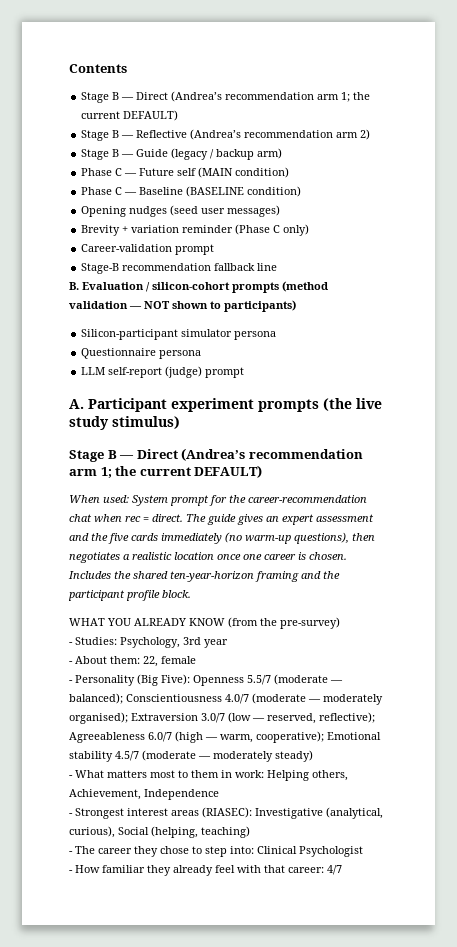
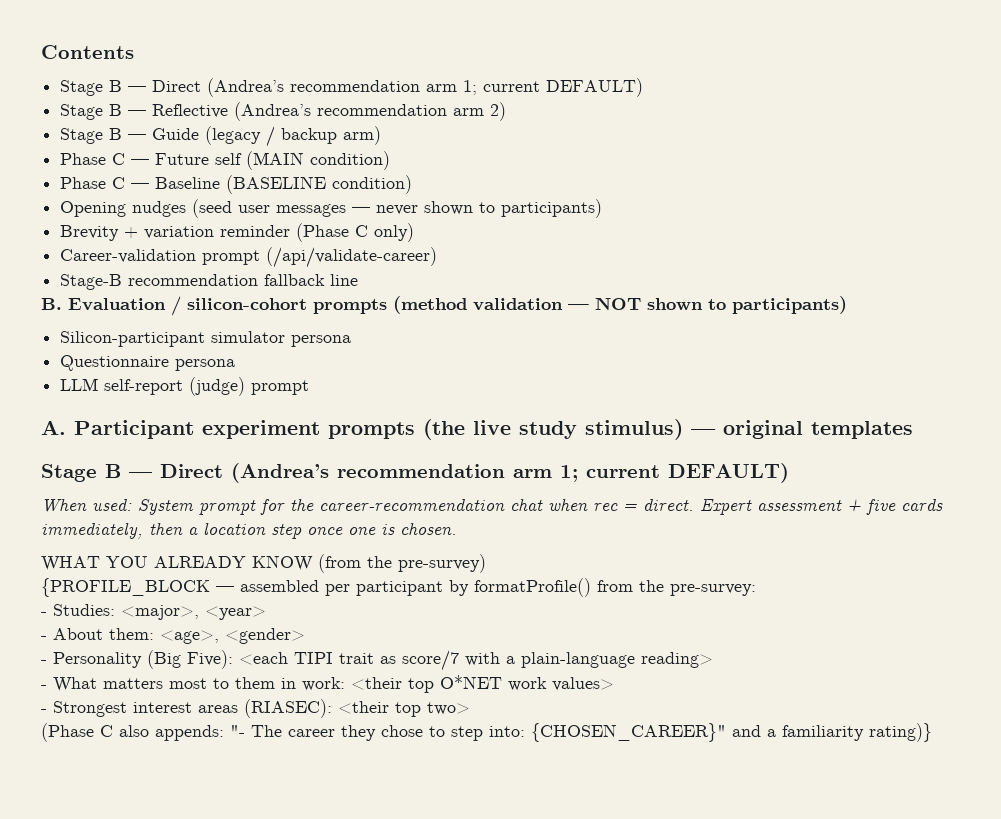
  Contents
- Stage B — Direct (Andrea’s recommendation arm 1; the current DEFAULT)
+ Stage B — Direct (Andrea’s recommendation arm 1; current DEFAULT)
- Opening nudges (seed user messages)
+ Opening nudges (seed user messages — never shown to participants)
- Career-validation prompt
+ Career-validation prompt (/api/validate-career)
- A. Participant experiment prompts (the live study stimulus)
- Stage B — Direct (Andrea’s recommendation arm 1; the current DEFAULT)
+ A. Participant experiment prompts (the live study stimulus) — original templates
+ Stage B — Direct (Andrea’s recommendation arm 1; current DEFAULT)
- The guide gives an expert assessment and the five cards immediately (no warm-up questions), then negotiates a realistic location once one career is chosen. Includes the shared ten-year-horizon framing and the participant profile block.
+ Expert assessment + five cards immediately, then a location step once one is chosen.
+ {PROFILE_BLOCK — assembled per participant by formatProfile() from the pre-survey:
- - Studies: Psychology, 3rd year
+ - Studies: <major>, <year>
- - About them: 22, female
+ - About them: <age>, <gender>
- - Personality (Big Five): Openness 5.5/7 (moderate — balanced); Conscientiousness 4.0/7 (moderate — moderately organised); Extraversion 3.0/7 (low — reserved, reflective); Agreeableness 6.0/7 (high — warm, cooperative); Emotional stability 4.5/7 (moderate — moderately steady)
+ - Personality (Big Five): <each TIPI trait as score/7 with a plain-language reading>
- - What matters most to them in work: Helping others, Achievement, Independence
+ - What matters most to them in work: <their top O*NET work values>
- - Strongest interest areas (RIASEC): Investigative (analytical, curious), Social (helping, teaching)
- - The career they chose to step into: Clinical Psychologist
- - How familiar they already feel with that career: 4/7
+ - Strongest interest areas (RIASEC): <their top two>
+ (Phase C also appends: "- The career they chose to step into: {CHOSEN_CAREER}" and a familiarity rating)}

